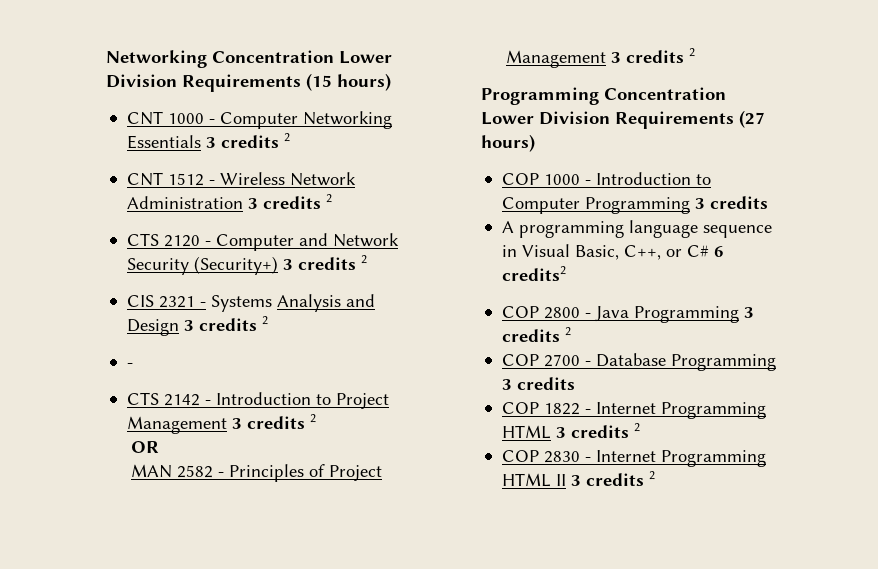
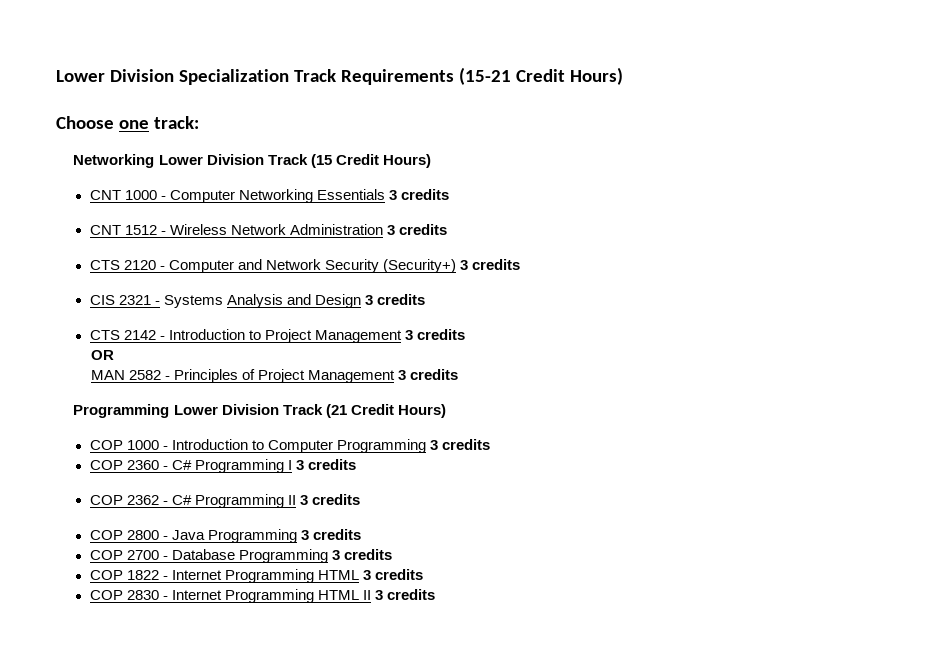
- Networking Concentration Lower Division Requirements (15 hours)
+ Lower Division Specialization Track Requirements (15-21 Credit Hours)
+ Choose one track:
+ Networking Lower Division Track (15 Credit Hours)
- CNT 1000 - Computer Networking Essentials 3 credits 2
+ CNT 1000 - Computer Networking Essentials 3 credits
- CNT 1512 - Wireless Network Administration 3 credits 2
+ CNT 1512 - Wireless Network Administration 3 credits
- CTS 2120 - Computer and Network Security (Security+) 3 credits 2
+ CTS 2120 - Computer and Network Security (Security+) 3 credits
- CIS 2321 - Systems Analysis and Design 3 credits 2
- -
+ CIS 2321 - Systems Analysis and Design 3 credits
- CTS 2142 - Introduction to Project Management 3 credits 2
+ CTS 2142 - Introduction to Project Management 3 credits
- MAN 2582 - Principles of Project Management 3 credits 2
- Programming Concentration Lower Division Requirements (27 hours)
+ MAN 2582 - Principles of Project Management 3 credits
+ Programming Lower Division Track (21 Credit Hours)
- A programming language sequence in Visual Basic, C++, or C# 6 credits2
+ COP 2360 - C# Programming I 3 credits
+ COP 2362 - C# Programming II 3 credits
- COP 2800 - Java Programming 3 credits 2
+ COP 2800 - Java Programming 3 credits
- COP 1822 - Internet Programming HTML 3 credits 2
+ COP 1822 - Internet Programming HTML 3 credits
- COP 2830 - Internet Programming HTML II 3 credits 2
+ COP 2830 - Internet Programming HTML II 3 credits

